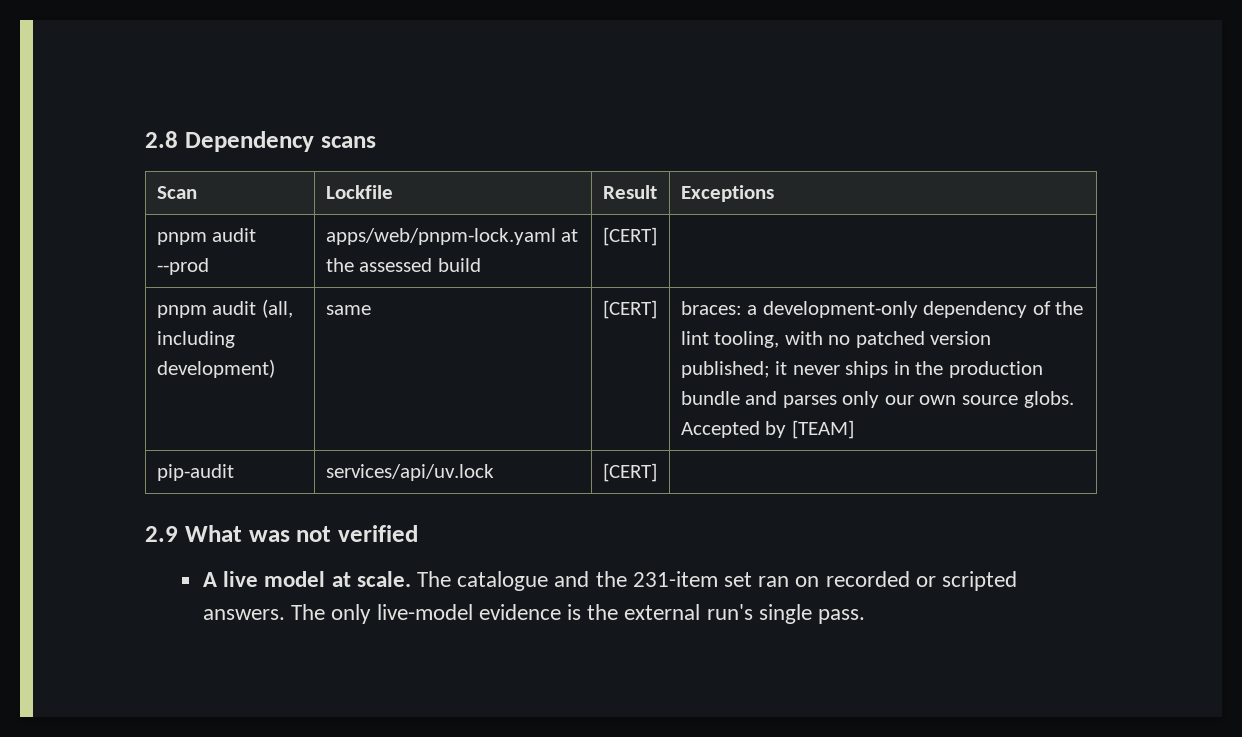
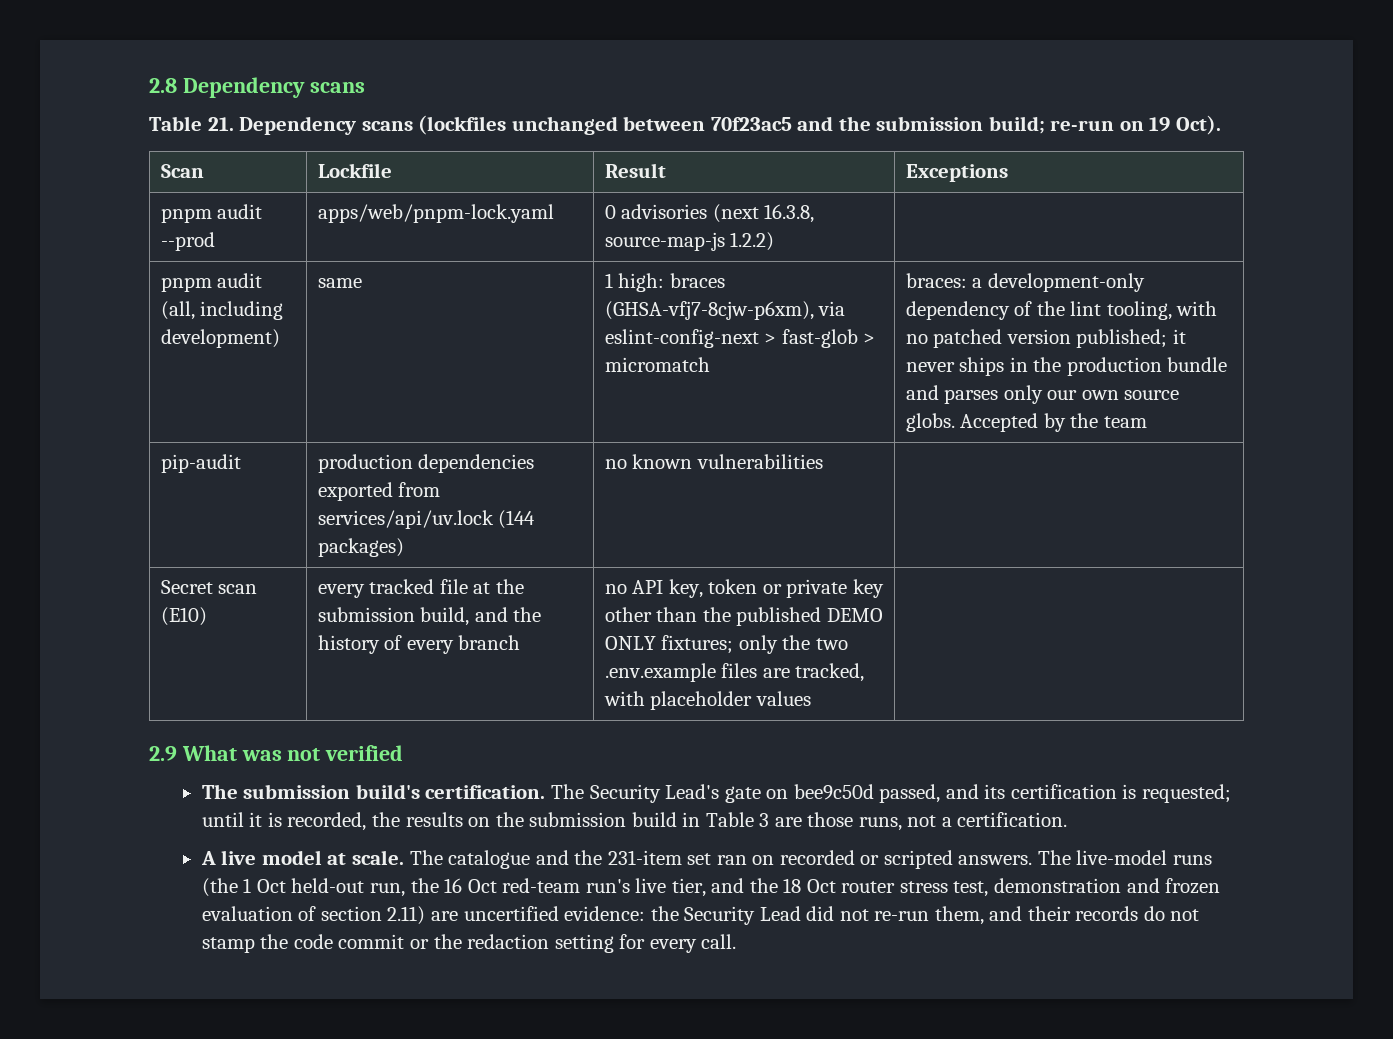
+ Table 21. Dependency scans (lockfiles unchanged between 70f23ac5 and the submission build; re-run on 19 Oct).
- pnpm audit --prod | apps/web/pnpm-lock.yaml at the assessed build | [CERT] |
+ pnpm audit --prod | apps/web/pnpm-lock.yaml | 0 advisories (next 16.3.8, source-map-js 1.2.2) |
- same | [CERT]
+ same | 1 high: braces (GHSA-vfj7-8cjw-p6xm), via eslint-config-next > fast-glob > micromatch
- Accepted by [TEAM]
+ Accepted by the team
- pip-audit | services/api/uv.lock | [CERT] |
+ pip-audit | production dependencies exported from services/api/uv.lock (144 packages) | no known vulnerabilities |
+ Secret scan (E10) | every tracked file at the submission build, and the history of every branch | no API key, token or private key other than the published DEMO ONLY fixtures; only the two .env.example files are tracked, with placeholder values |
+ The submission build's certification. The Security Lead's gate on bee9c50d passed, and its certification is requested; until it is recorded, the results on the submission build in Table 3 are those runs, not a certification.
- The only live-model evidence is the external run's single pass.
+ The live-model runs (the 1 Oct held-out run, the 16 Oct red-team run's live tier, and the 18 Oct router stress test, demonstration and frozen evaluation of section 2.11) are uncertified evidence: the Security Lead did not re-run them, and their records do not stamp the code commit or the redaction setting for every call.

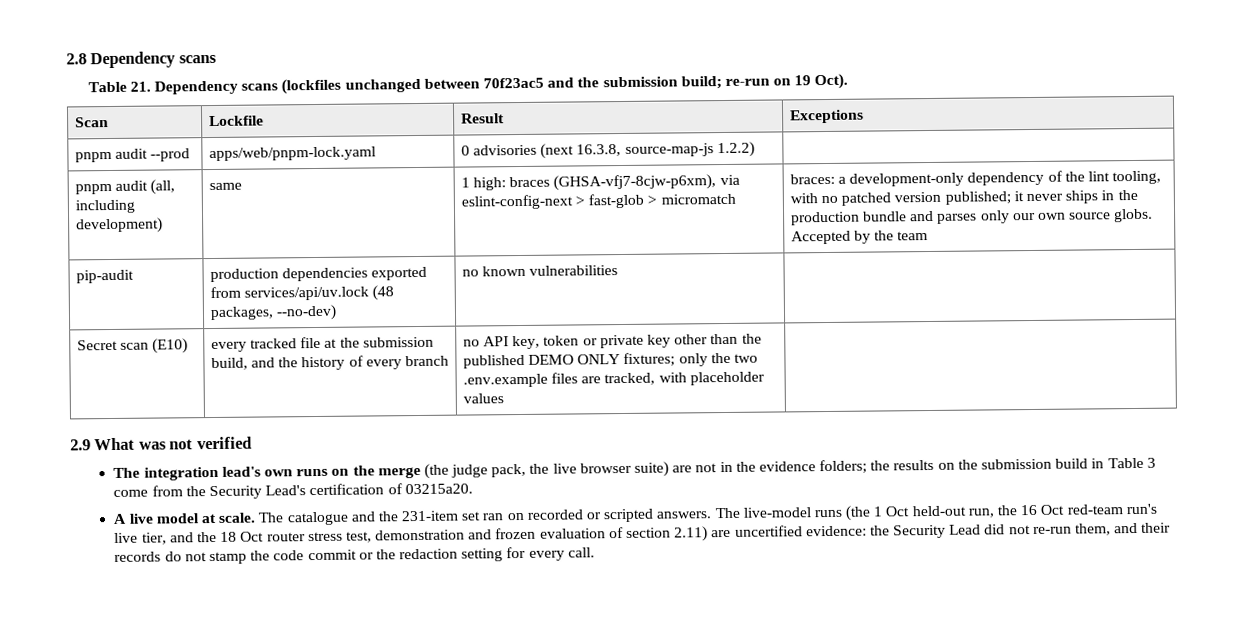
- pip-audit | production dependencies exported from services/api/uv.lock (144 packages) | no known vulnerabilities |
+ pip-audit | production dependencies exported from services/api/uv.lock (48 packages, --no-dev) | no known vulnerabilities |
- The submission build's certification. The Security Lead's gate on bee9c50d passed, and its certification is requested; until it is recorded, the results on the submission build in Table 3 are those runs, not a certification.
+ The integration lead's own runs on the merge (the judge pack, the live browser suite) are not in the evidence folders; the results on the submission build in Table 3 come from the Security Lead's certification of 03215a20.

